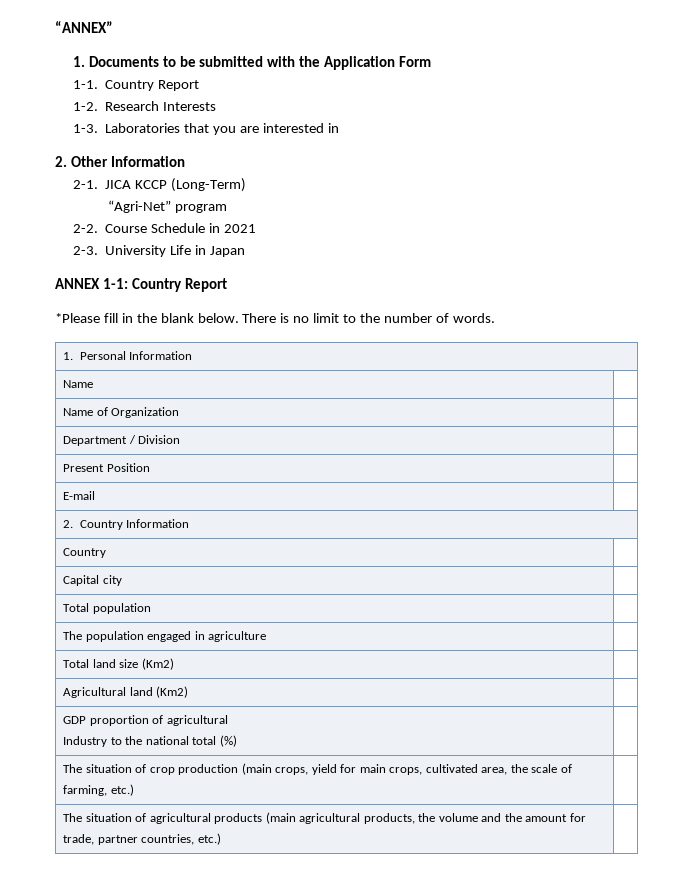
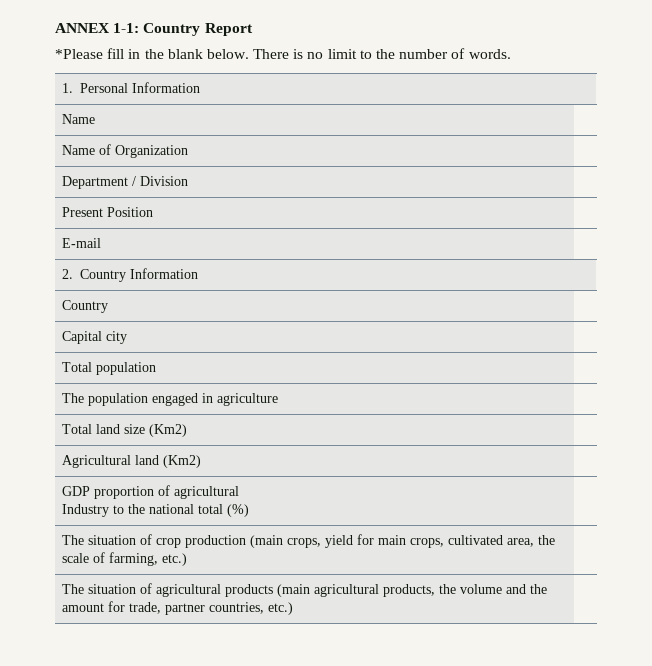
- “ANNEX”
- 1. Documents to be submitted with the Application Form
- 1-1. Country Report
- 1-2. Research Interests
- 1-3. Laboratories that you are interested in
- 2. Other Information
- 2-1. JICA KCCP (Long-Term)
- “Agri-Net” program
- 2-2. Course Schedule in 2021
- 2-3. University Life in Japan

